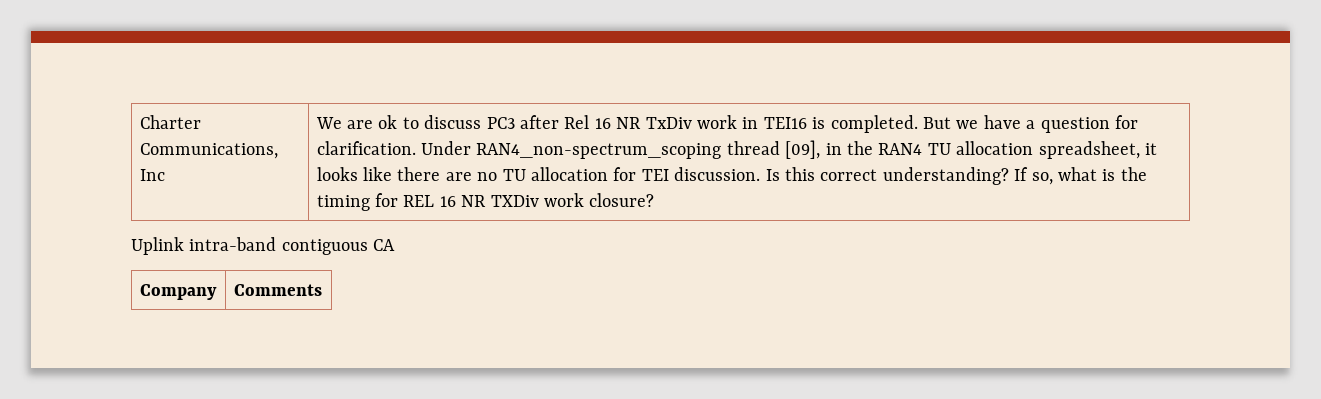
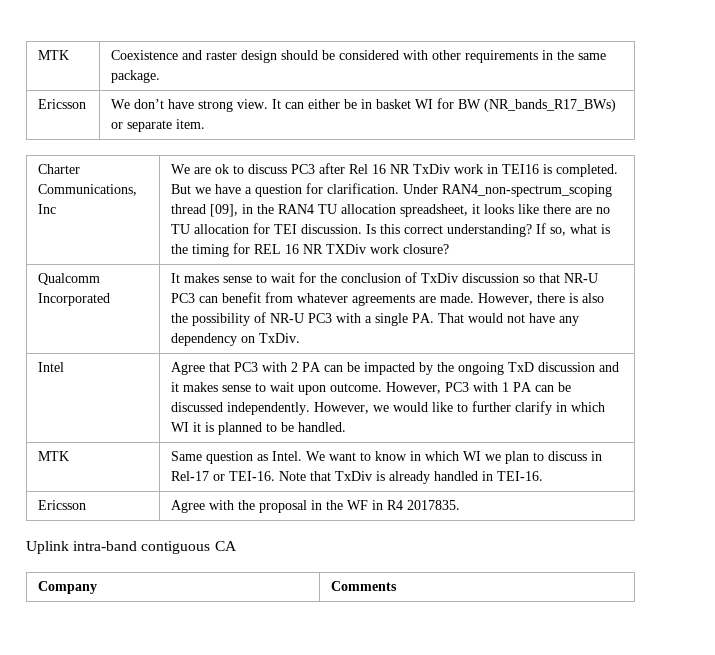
+ MTK | Coexistence and raster design should be considered with other requirements in the same package.
+ Ericsson | We don’t have strong view. It can either be in basket WI for BW (NR_bands_R17_BWs) or separate item.
+ Qualcomm Incorporated | It makes sense to wait for the conclusion of TxDiv discussion so that NR-U PC3 can benefit from whatever agreements are made. However, there is also the possibility of NR-U PC3 with a single PA. That would not have any dependency on TxDiv.
+ Intel | Agree that PC3 with 2 PA can be impacted by the ongoing TxD discussion and it makes sense to wait upon outcome. However, PC3 with 1 PA can be discussed independently. However, we would like to further clarify in which WI it is planned to be handled.
+ MTK | Same question as Intel. We want to know in which WI we plan to discuss in Rel-17 or TEI-16. Note that TxDiv is already handled in TEI-16.
+ Ericsson | Agree with the proposal in the WF in R4 2017835.

